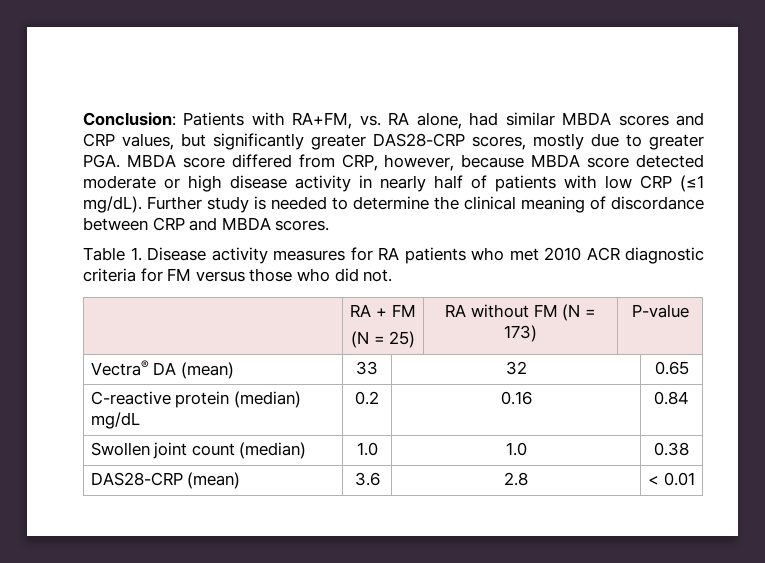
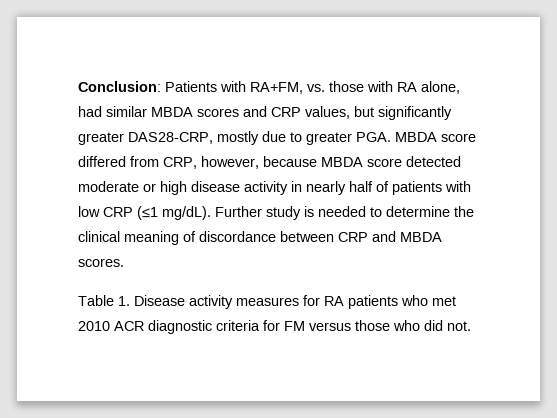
- Conclusion: Patients with RA+FM, vs. RA alone, had similar MBDA scores and CRP values, but significantly greater DAS28-CRP scores, mostly due to greater PGA. MBDA score differed from CRP, however, because MBDA score detected moderate or high disease activity in nearly half of patients with low CRP (≤1 mg/dL).
+ Conclusion: Patients with RA+FM, vs. those with RA alone, had similar MBDA scores and CRP values, but significantly greater DAS28-CRP, mostly due to greater PGA. MBDA score differed from CRP, however, because MBDA score detected moderate or high disease activity in nearly half of patients with low CRP (≤1 mg/dL).
- | RA + FM
- (N = 25) | RA without FM (N = 173) | P-value
- Vectra® DA (mean) | 33 | 32 | 0.65
- C-reactive protein (median) mg/dL | 0.2 | 0.16 | 0.84
- Swollen joint count (median) | 1.0 | 1.0 | 0.38
- DAS28-CRP (mean) | 3.6 | 2.8 | < 0.01

